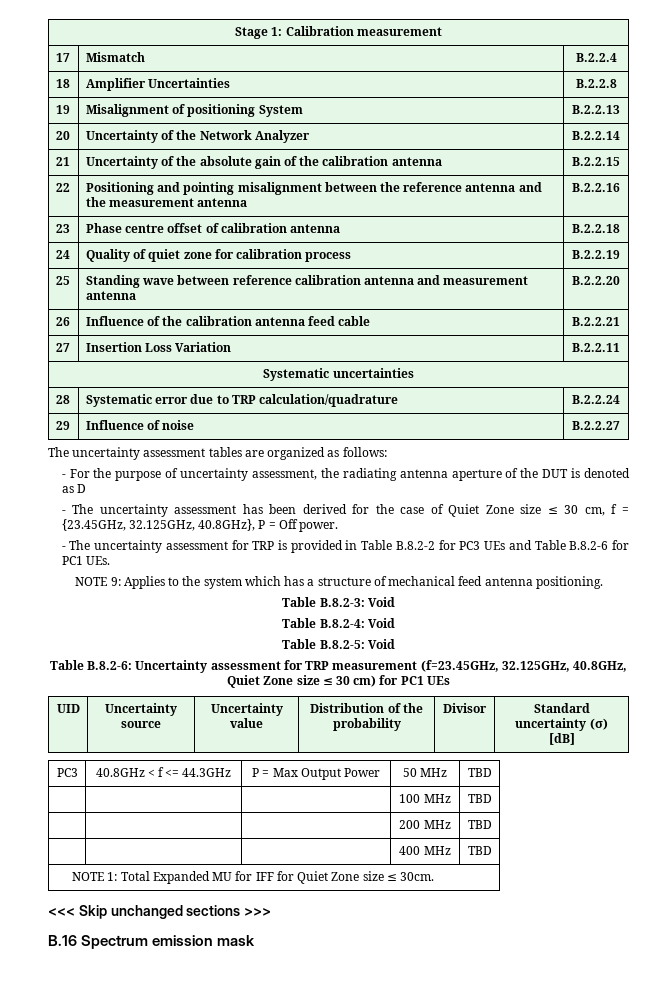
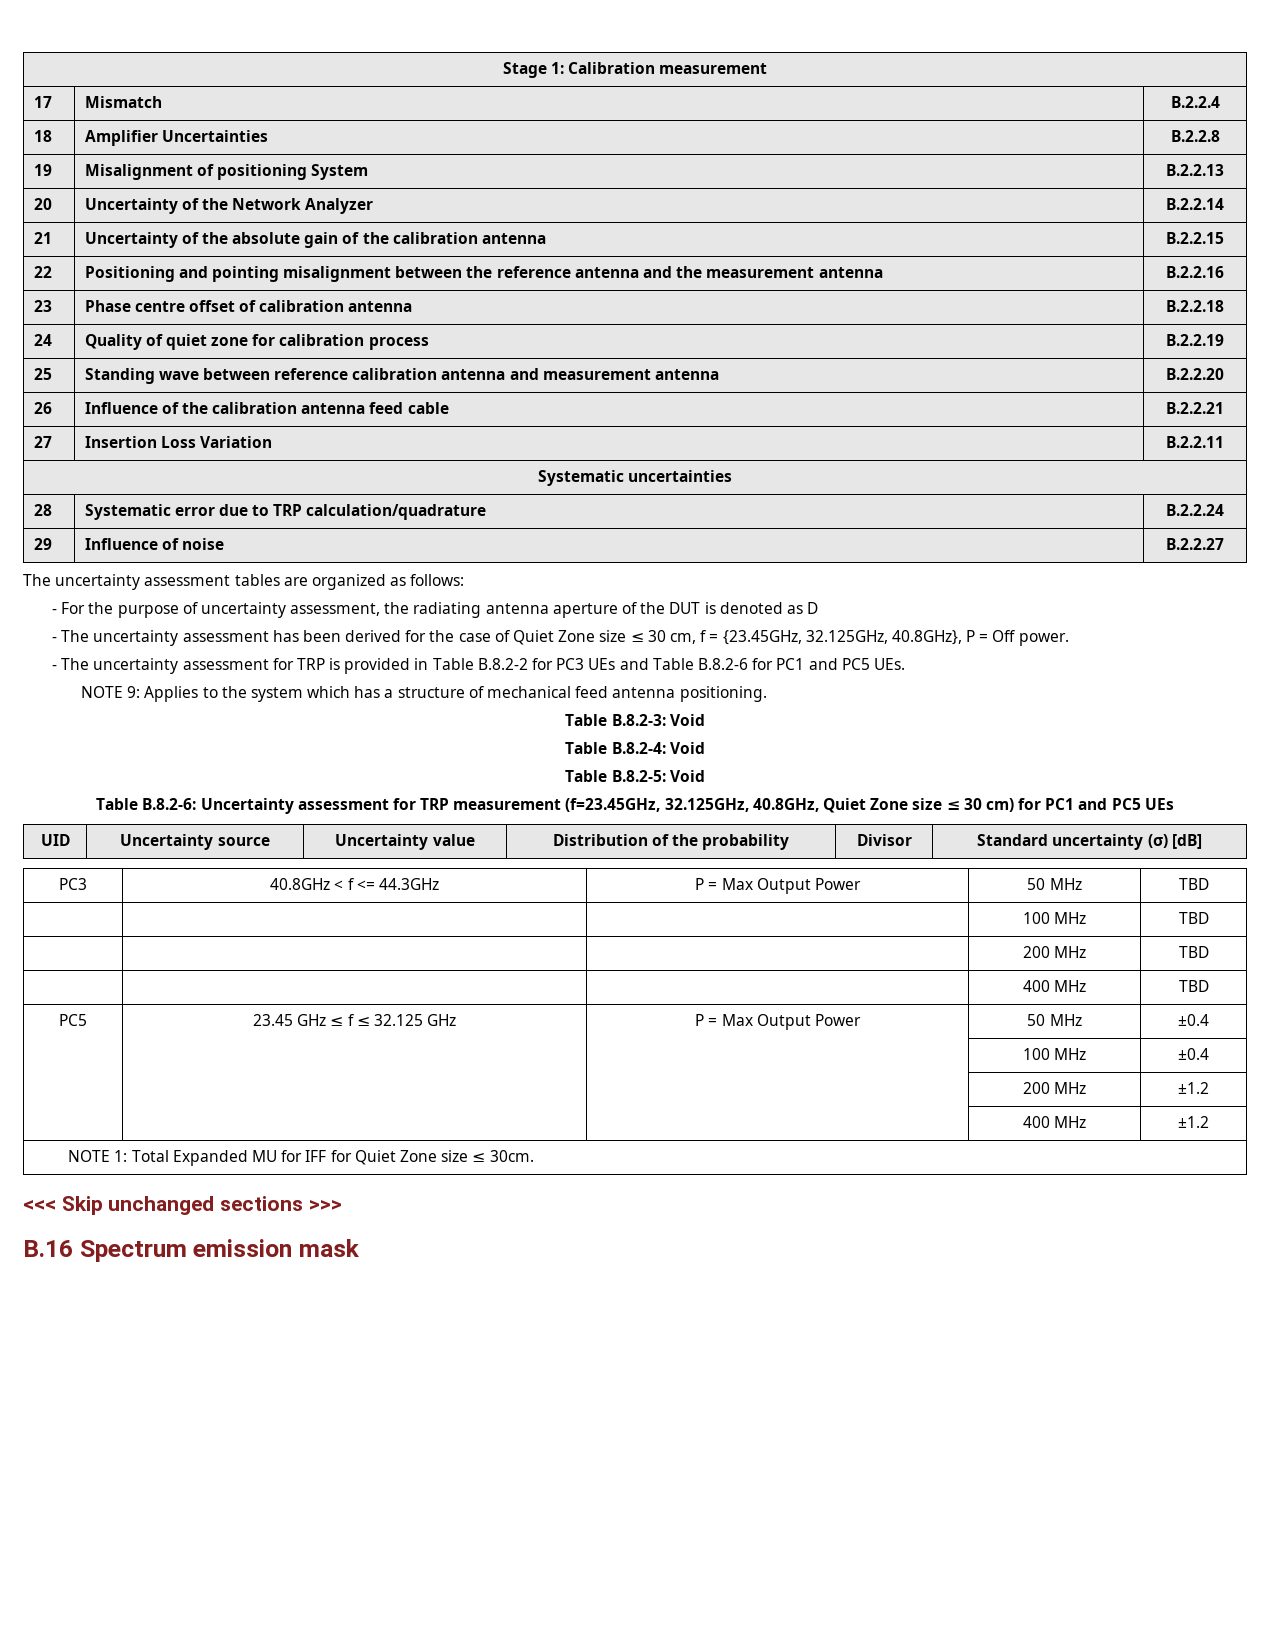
- - The uncertainty assessment for TRP is provided in Table B.8.2-2 for PC3 UEs and Table B.8.2-6 for PC1 UEs.
+ - The uncertainty assessment for TRP is provided in Table B.8.2-2 for PC3 UEs and Table B.8.2-6 for PC1 and PC5 UEs.
- Table B.8.2-6: Uncertainty assessment for TRP measurement (f=23.45GHz, 32.125GHz, 40.8GHz, Quiet Zone size ≤ 30 cm) for PC1 UEs
+ Table B.8.2-6: Uncertainty assessment for TRP measurement (f=23.45GHz, 32.125GHz, 40.8GHz, Quiet Zone size ≤ 30 cm) for PC1 and PC5 UEs
+ PC5 | 23.45 GHz ≤ f ≤ 32.125 GHz | P = Max Output Power | 50 MHz | ±0.4
+ | | | 100 MHz | ±0.4
+ | | | 200 MHz | ±1.2
+ | | | 400 MHz | ±1.2

